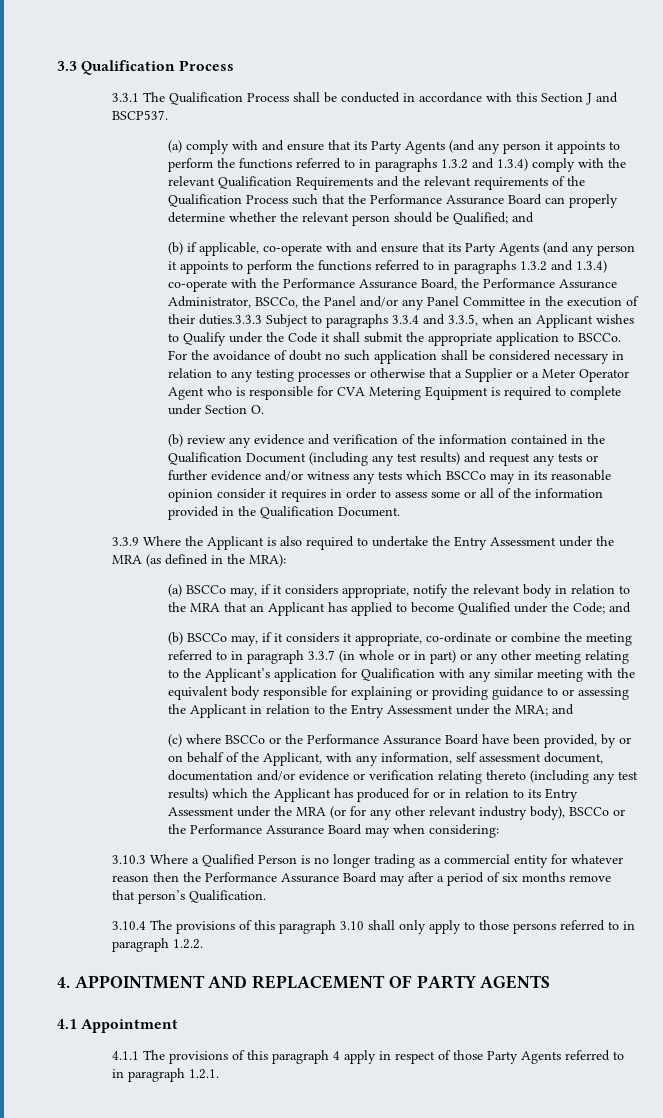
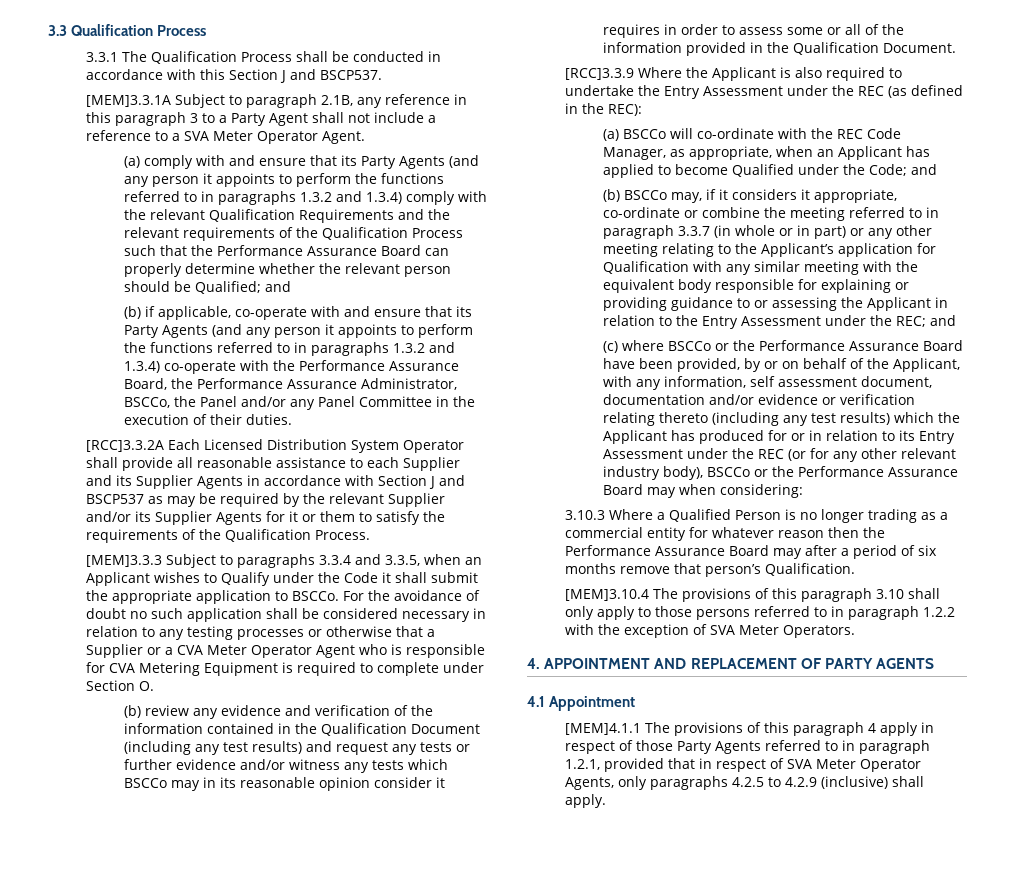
+ [MEM]3.3.1A Subject to paragraph 2.1B, any reference in this paragraph 3 to a Party Agent shall not include a reference to a SVA Meter Operator Agent.
- (b) if applicable, co-operate with and ensure that its Party Agents (and any person it appoints to perform the functions referred to in paragraphs 1.3.2 and 1.3.4) co-operate with the Performance Assurance Board, the Performance Assurance Administrator, BSCCo, the Panel and/or any Panel Committee in the execution of their duties.3.3.3 Subject to paragraphs 3.3.4 and 3.3.5, when an Applicant wishes to Qualify under the Code it shall submit the appropriate application to BSCCo.
+ (b) if applicable, co-operate with and ensure that its Party Agents (and any person it appoints to perform the functions referred to in paragraphs 1.3.2 and 1.3.4) co-operate with the Performance Assurance Board, the Performance Assurance Administrator, BSCCo, the Panel and/or any Panel Committee in the execution of their duties.
+ [RCC]3.3.2A Each Licensed Distribution System Operator shall provide all reasonable assistance to each Supplier and its Supplier Agents in accordance with Section J and BSCP537 as may be required by the relevant Supplier and/or its Supplier Agents for it or them to satisfy the requirements of the Qualification Process.
+ [MEM]3.3.3 Subject to paragraphs 3.3.4 and 3.3.5, when an Applicant wishes to Qualify under the Code it shall submit the appropriate application to BSCCo.
- For the avoidance of doubt no such application shall be considered necessary in relation to any testing processes or otherwise that a Supplier or a Meter Operator Agent who is responsible for CVA Metering Equipment is required to complete under Section O.
+ For the avoidance of doubt no such application shall be considered necessary in relation to any testing processes or otherwise that a Supplier or a CVA Meter Operator Agent who is responsible for CVA Metering Equipment is required to complete under Section O.
- 3.3.9 Where the Applicant is also required to undertake the Entry Assessment under the MRA (as defined in the MRA):
+ [RCC]3.3.9 Where the Applicant is also required to undertake the Entry Assessment under the REC (as defined in the REC):
- (a) BSCCo may, if it considers appropriate, notify the relevant body in relation to the MRA that an Applicant has applied to become Qualified under the Code; and
+ (a) BSCCo will co-ordinate with the REC Code Manager, as appropriate, when an Applicant has applied to become Qualified under the Code; and
- (b) BSCCo may, if it considers it appropriate, co-ordinate or combine the meeting referred to in paragraph 3.3.7 (in whole or in part) or any other meeting relating to the Applicant’s application for Qualification with any similar meeting with the equivalent body responsible for explaining or providing guidance to or assessing the Applicant in relation to the Entry Assessment under the MRA;
+ (b) BSCCo may, if it considers it appropriate, co-ordinate or combine the meeting referred to in paragraph 3.3.7 (in whole or in part) or any other meeting relating to the Applicant’s application for Qualification with any similar meeting with the equivalent body responsible for explaining or providing guidance to or assessing the Applicant in relation to the Entry Assessment under the REC;
- (c) where BSCCo or the Performance Assurance Board have been provided, by or on behalf of the Applicant, with any information, self assessment document, documentation and/or evidence or verification relating thereto (including any test results) which the Applicant has produced for or in relation to its Entry Assessment under the MRA (or for any other relevant industry body), BSCCo or the Performance Assurance Board may when considering:
+ (c) where BSCCo or the Performance Assurance Board have been provided, by or on behalf of the Applicant, with any information, self assessment document, documentation and/or evidence or verification relating thereto (including any test results) which the Applicant has produced for or in relation to its Entry Assessment under the REC (or for any other relevant industry body), BSCCo or the Performance Assurance Board may when considering:
- 3.10.4 The provisions of this paragraph 3.10 shall only apply to those persons referred to in paragraph 1.2.2.
+ [MEM]3.10.4 The provisions of this paragraph 3.10 shall only apply to those persons referred to in paragraph 1.2.2 with the exception of SVA Meter Operators.
- 4.1.1 The provisions of this paragraph 4 apply in respect of those Party Agents referred to in paragraph 1.2.1.
+ [MEM]4.1.1 The provisions of this paragraph 4 apply in respect of those Party Agents referred to in paragraph 1.2.1, provided that in respect of SVA Meter Operator Agents, only paragraphs 4.2.5 to 4.2.9 (inclusive) shall apply.

